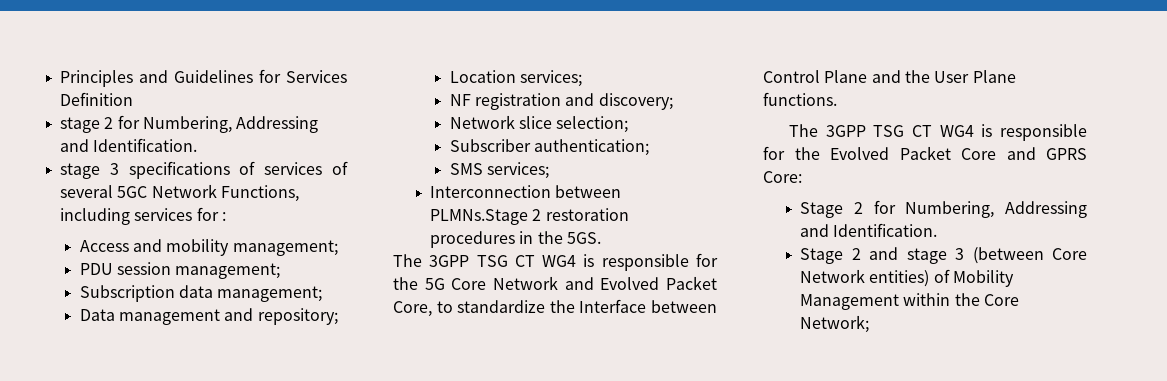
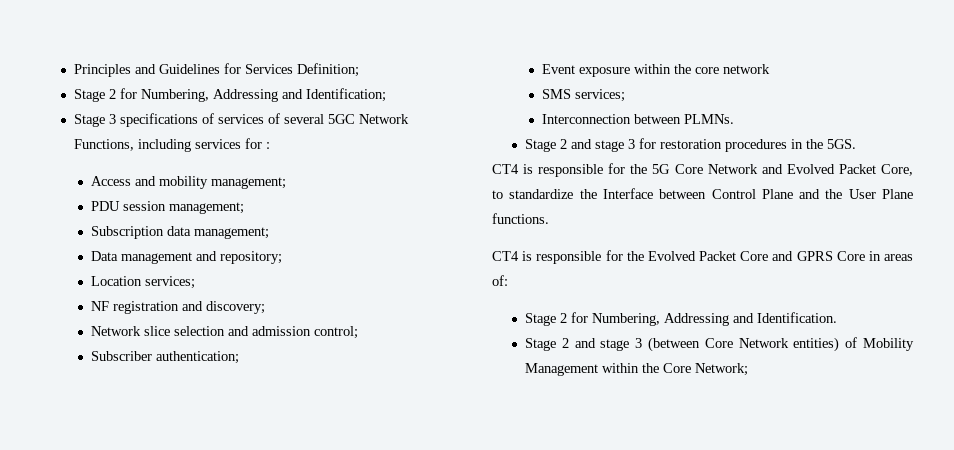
- Principles and Guidelines for Services Definition
- stage 2 for Numbering, Addressing and Identification.
- stage 3 specifications of services of several 5GC Network Functions, including services for :
+ Principles and Guidelines for Services Definition;
+ Stage 2 for Numbering, Addressing and Identification;
+ Stage 3 specifications of services of several 5GC Network Functions, including services for :
- Network slice selection;
+ Network slice selection and admission control;
  Subscriber authentication;
+ Event exposure within the core network
  SMS services;
- Interconnection between PLMNs.Stage 2 restoration procedures in the 5GS.
+ Interconnection between PLMNs.
+ Stage 2 and stage 3 for restoration procedures in the 5GS.
- The 3GPP TSG CT WG4 is responsible for the 5G Core Network and Evolved Packet Core, to standardize the Interface between Control Plane and the User Plane functions.
+ CT4 is responsible for the 5G Core Network and Evolved Packet Core, to standardize the Interface between Control Plane and the User Plane functions.
- The 3GPP TSG CT WG4 is responsible for the Evolved Packet Core and GPRS Core:
+ CT4 is responsible for the Evolved Packet Core and GPRS Core in areas of:

